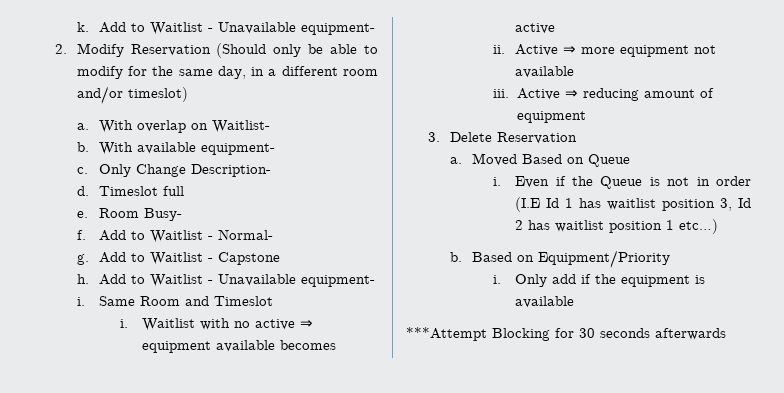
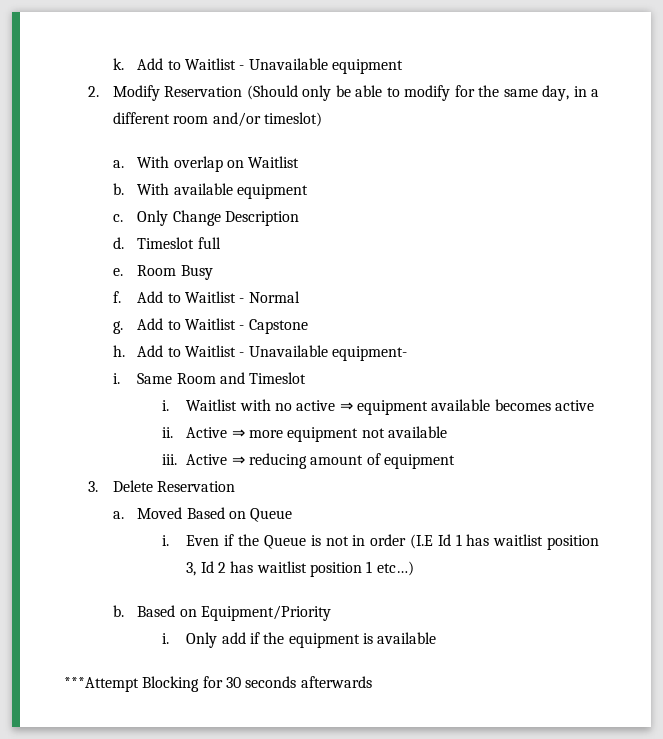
- k. Add to Waitlist - Unavailable equipment-
+ k. Add to Waitlist - Unavailable equipment
- With overlap on Waitlist-
+ With overlap on Waitlist
- With available equipment-
+ With available equipment
- Only Change Description-
+ Only Change Description
- Room Busy-
+ Room Busy
- Add to Waitlist - Normal-
+ Add to Waitlist - Normal

